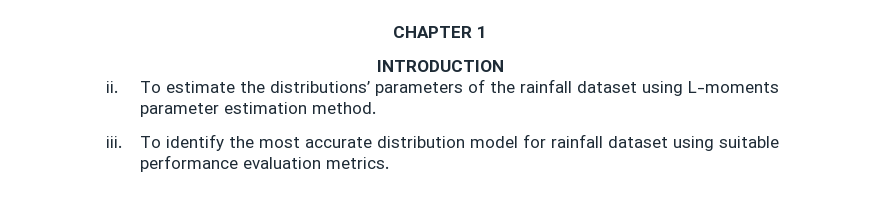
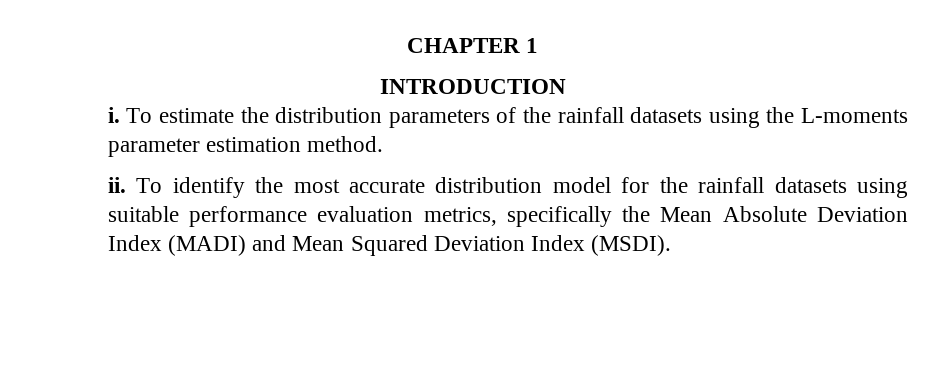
- ii.
+ i.
- To estimate the distributions’ parameters of the rainfall dataset using L-moments parameter estimation method.
+ To estimate the distribution parameters of the rainfall datasets using the L-moments parameter estimation method.
- iii.
+ ii.
- To identify the most accurate distribution model for rainfall dataset using suitable performance evaluation metrics.
+ To identify the most accurate distribution model for the rainfall datasets using suitable performance evaluation metrics, specifically the Mean Absolute Deviation Index (MADI) and Mean Squared Deviation Index (MSDI).

